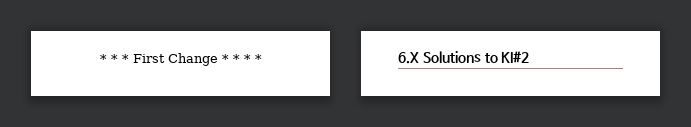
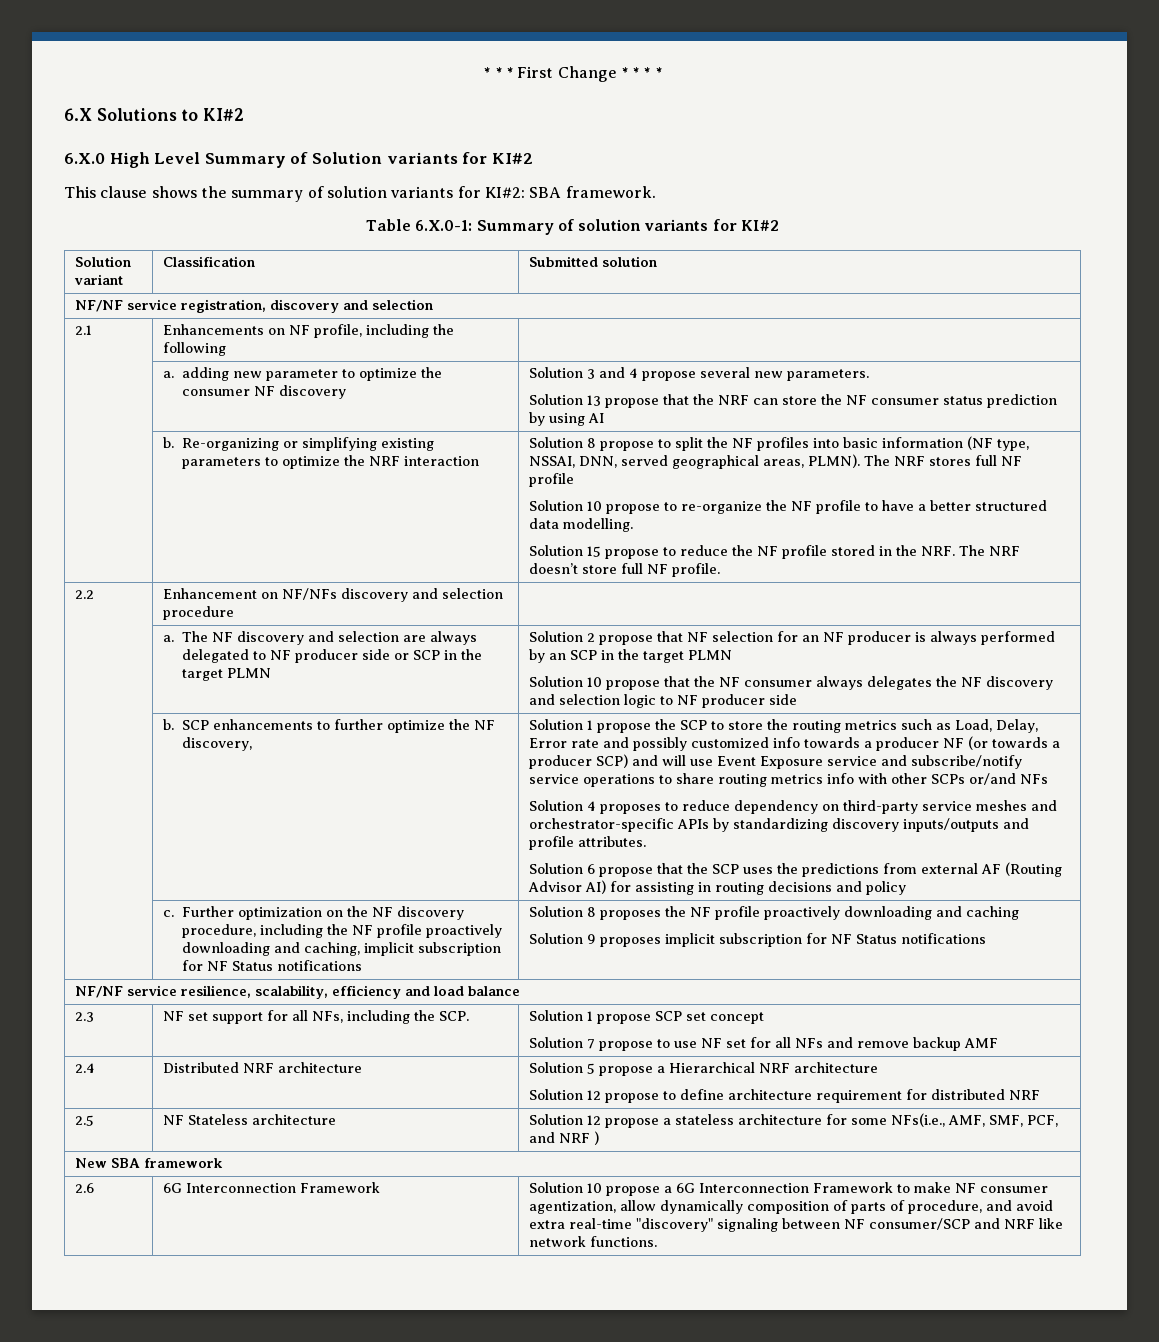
+ 6.X.0 High Level Summary of Solution variants for KI#2
+ This clause shows the summary of solution variants for KI#2: SBA framework.
+ Table 6.X.0-1: Summary of solution variants for KI#2
+ Solution variant | Classification | Submitted solution
+ NF/NF service registration, discovery and selection
+ 2.1 | Enhancements on NF profile, including the following |
+ | a. adding new parameter to optimize the consumer NF discovery | Solution 3 and 4 propose several new parameters.
+ Solution 13 propose that the NRF can store the NF consumer status prediction by using AI
+ | b. Re-organizing or simplifying existing parameters to optimize the NRF interaction | Solution 8 propose to split the NF profiles into basic information (NF type, NSSAI, DNN, served geographical areas, PLMN). The NRF stores full NF profile
+ Solution 10 propose to re-organize the NF profile to have a better structured data modelling.
+ Solution 15 propose to reduce the NF profile stored in the NRF. The NRF doesn’t store full NF profile.
+ 2.2 | Enhancement on NF/NFs discovery and selection procedure |
+ | a. The NF discovery and selection are always delegated to NF producer side or SCP in the target PLMN | Solution 2 propose that NF selection for an NF producer is always performed by an SCP in the target PLMN
+ Solution 10 propose that the NF consumer always delegates the NF discovery and selection logic to NF producer side
+ | b. SCP enhancements to further optimize the NF discovery, | Solution 1 propose the SCP to store the routing metrics such as Load, Delay, Error rate and possibly customized info towards a producer NF (or towards a producer SCP) and will use Event Exposure service and subscribe/notify service operations to share routing metrics info with other SCPs or/and NFs
+ Solution 4 proposes to reduce dependency on third-party service meshes and orchestrator-specific APIs by standardizing discovery inputs/outputs and profile attributes.
+ Solution 6 propose that the SCP uses the predictions from external AF (Routing Advisor AI) for assisting in routing decisions and policy
+ | c. Further optimization on the NF discovery procedure, including the NF profile proactively downloading and caching, implicit subscription for NF Status notifications | Solution 8 proposes the NF profile proactively downloading and caching
+ Solution 9 proposes implicit subscription for NF Status notifications
+ NF/NF service resilience, scalability, efficiency and load balance
+ 2.3 | NF set support for all NFs, including the SCP. | Solution 1 propose SCP set concept
+ Solution 7 propose to use NF set for all NFs and remove backup AMF
+ 2.4 | Distributed NRF architecture | Solution 5 propose a Hierarchical NRF architecture
+ Solution 12 propose to define architecture requirement for distributed NRF
+ 2.5 | NF Stateless architecture | Solution 12 propose a stateless architecture for some NFs(i.e., AMF, SMF, PCF, and NRF )
+ New SBA framework
+ 2.6 | 6G Interconnection Framework | Solution 10 propose a 6G Interconnection Framework to make NF consumer agentization, allow dynamically composition of parts of procedure, and avoid extra real-time "discovery" signaling between NF consumer/SCP and NRF like network functions.

